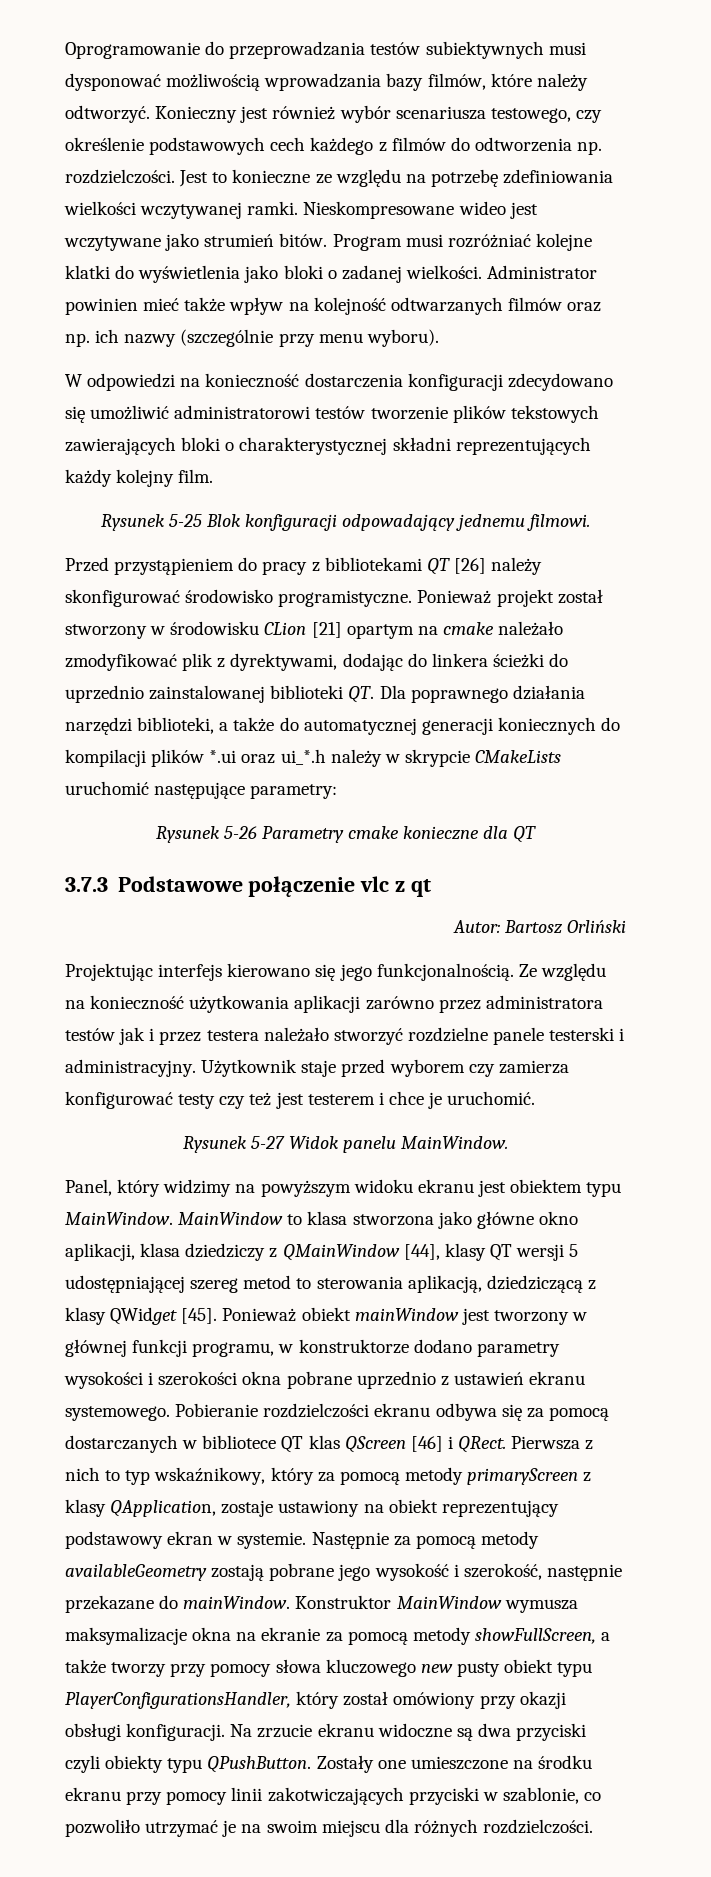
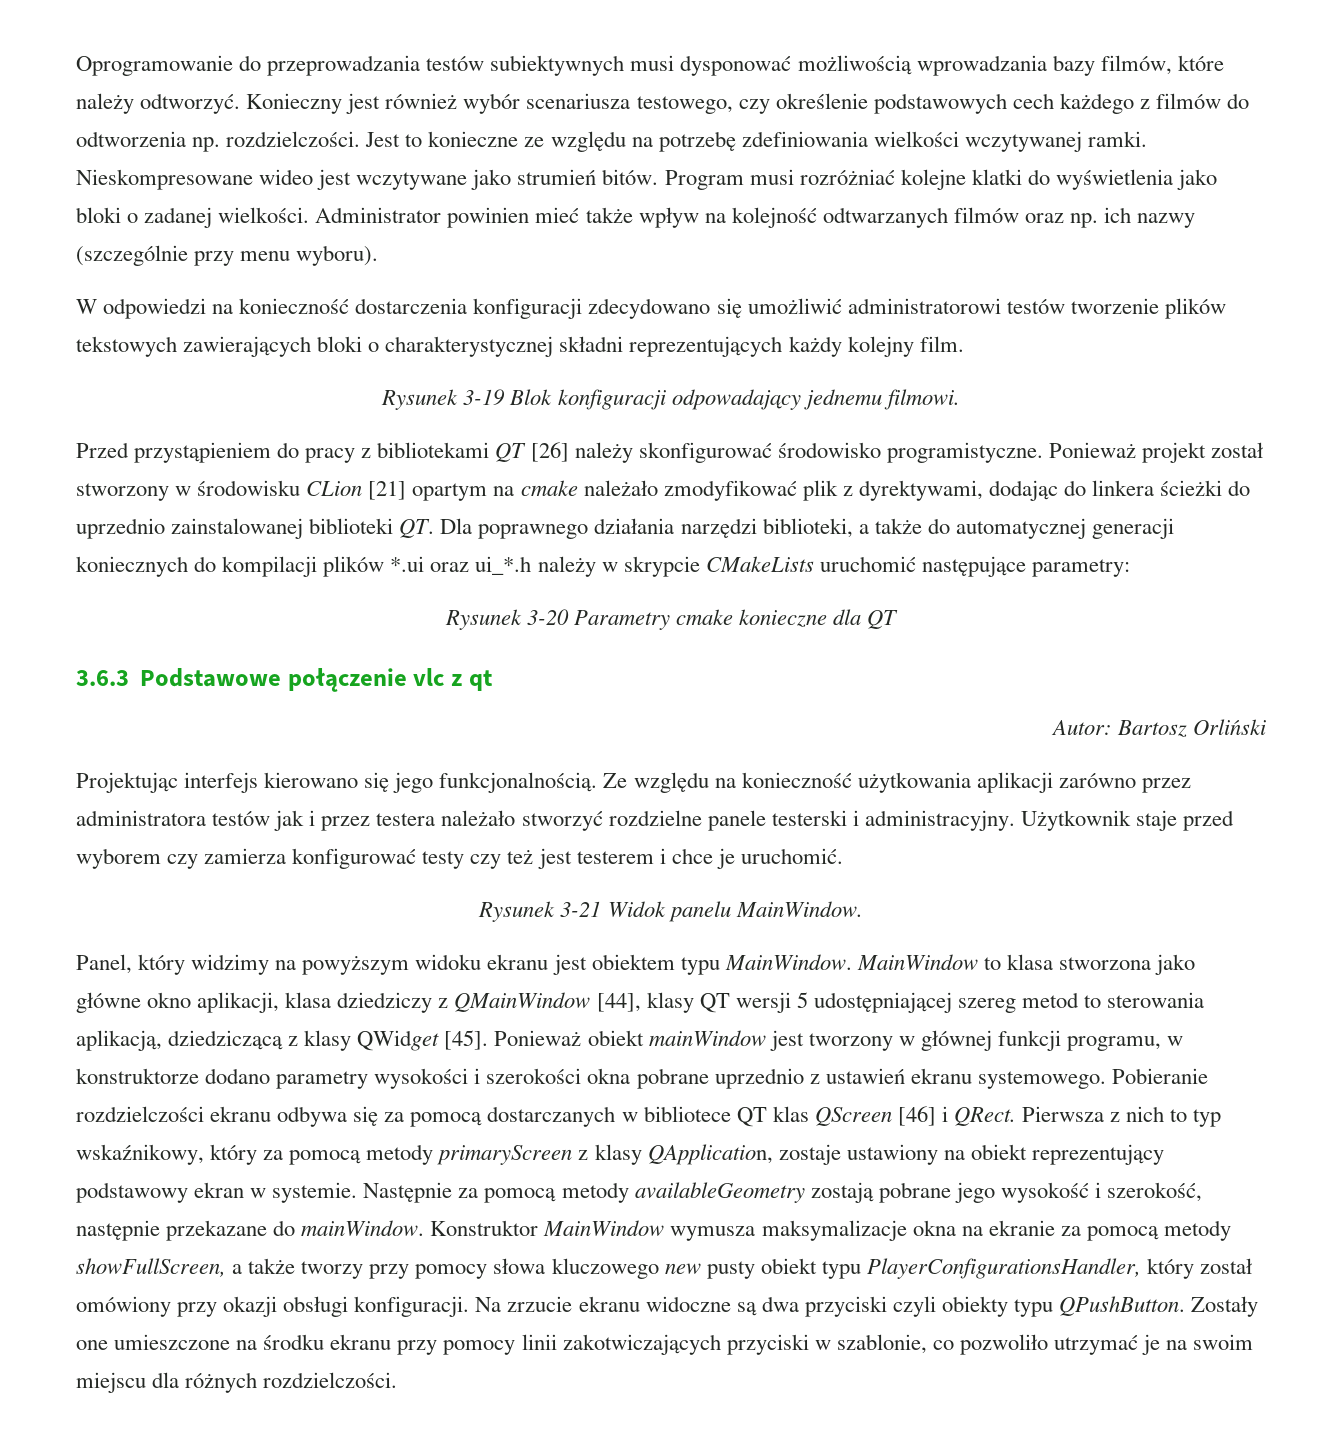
- Rysunek 5-25 Blok konfiguracji odpowadający jednemu filmowi.
+ Rysunek 3-19 Blok konfiguracji odpowadający jednemu filmowi.
- Rysunek 5-26 Parametry cmake konieczne dla QT
+ Rysunek 3-20 Parametry cmake konieczne dla QT
- 3.7.3 Podstawowe połączenie vlc z qt
+ 3.6.3 Podstawowe połączenie vlc z qt
- Rysunek 5-27 Widok panelu MainWindow.
+ Rysunek 3-21 Widok panelu MainWindow.

